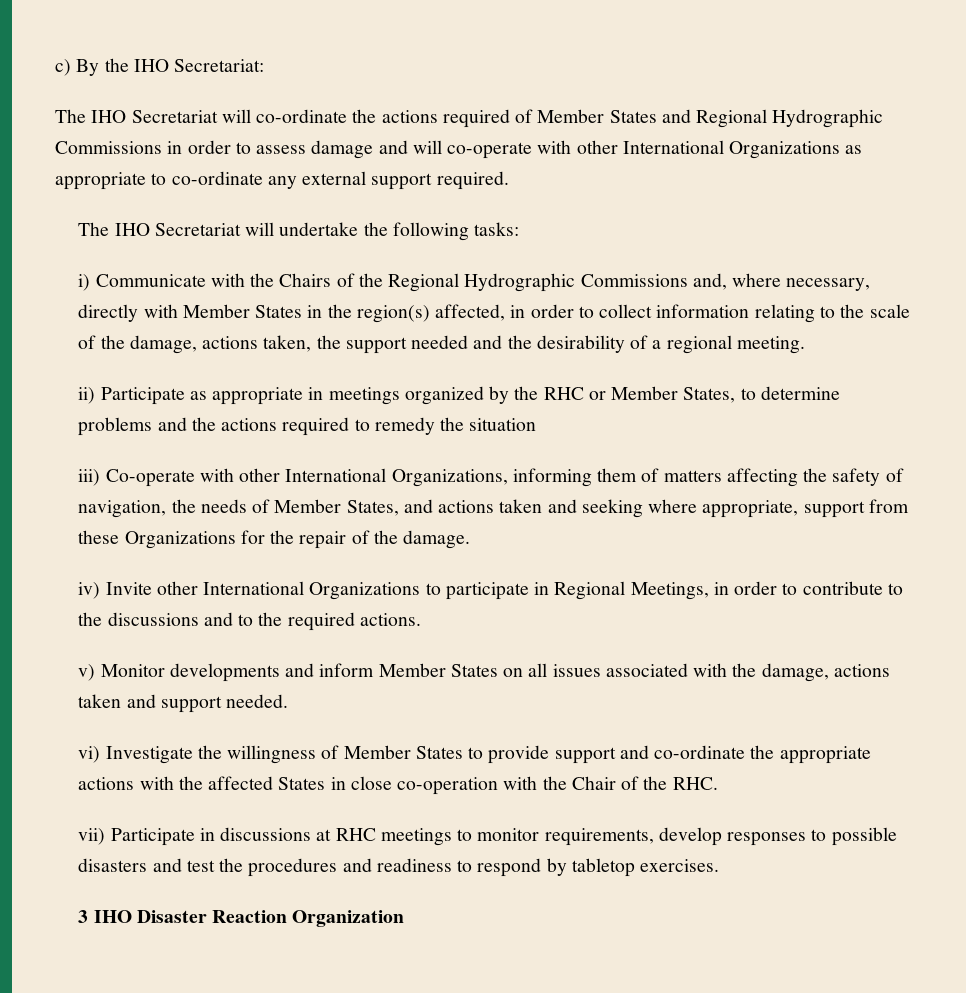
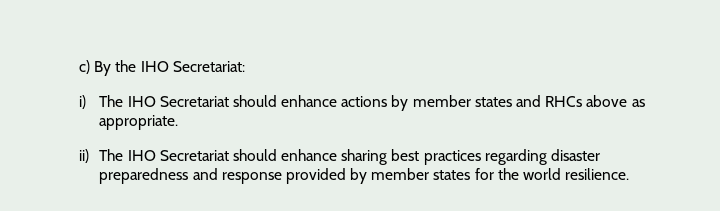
- The IHO Secretariat will co-ordinate the actions required of Member States and Regional Hydrographic Commissions in order to assess damage and will co-operate with other International Organizations as appropriate to co-ordinate any external support required.
- The IHO Secretariat will undertake the following tasks:
- i) Communicate with the Chairs of the Regional Hydrographic Commissions and, where necessary, directly with Member States in the region(s) affected, in order to collect information relating to the scale of the damage, actions taken, the support needed and the desirability of a regional meeting.
- ii) Participate as appropriate in meetings organized by the RHC or Member States, to determine problems and the actions required to remedy the situation
- iii) Co-operate with other International Organizations, informing them of matters affecting the safety of navigation, the needs of Member States, and actions taken and seeking where appropriate, support from these Organizations for the repair of the damage.
- iv) Invite other International Organizations to participate in Regional Meetings, in order to contribute to the discussions and to the required actions.
- v) Monitor developments and inform Member States on all issues associated with the damage, actions taken and support needed.
- vi) Investigate the willingness of Member States to provide support and co-ordinate the appropriate actions with the affected States in close co-operation with the Chair of the RHC.
- vii) Participate in discussions at RHC meetings to monitor requirements, develop responses to possible disasters and test the procedures and readiness to respond by tabletop exercises.
- 3 IHO Disaster Reaction Organization
+ i) The IHO Secretariat should enhance actions by member states and RHCs above as appropriate.
+ ii) The IHO Secretariat should enhance sharing best practices regarding disaster preparedness and response provided by member states for the world resilience.

